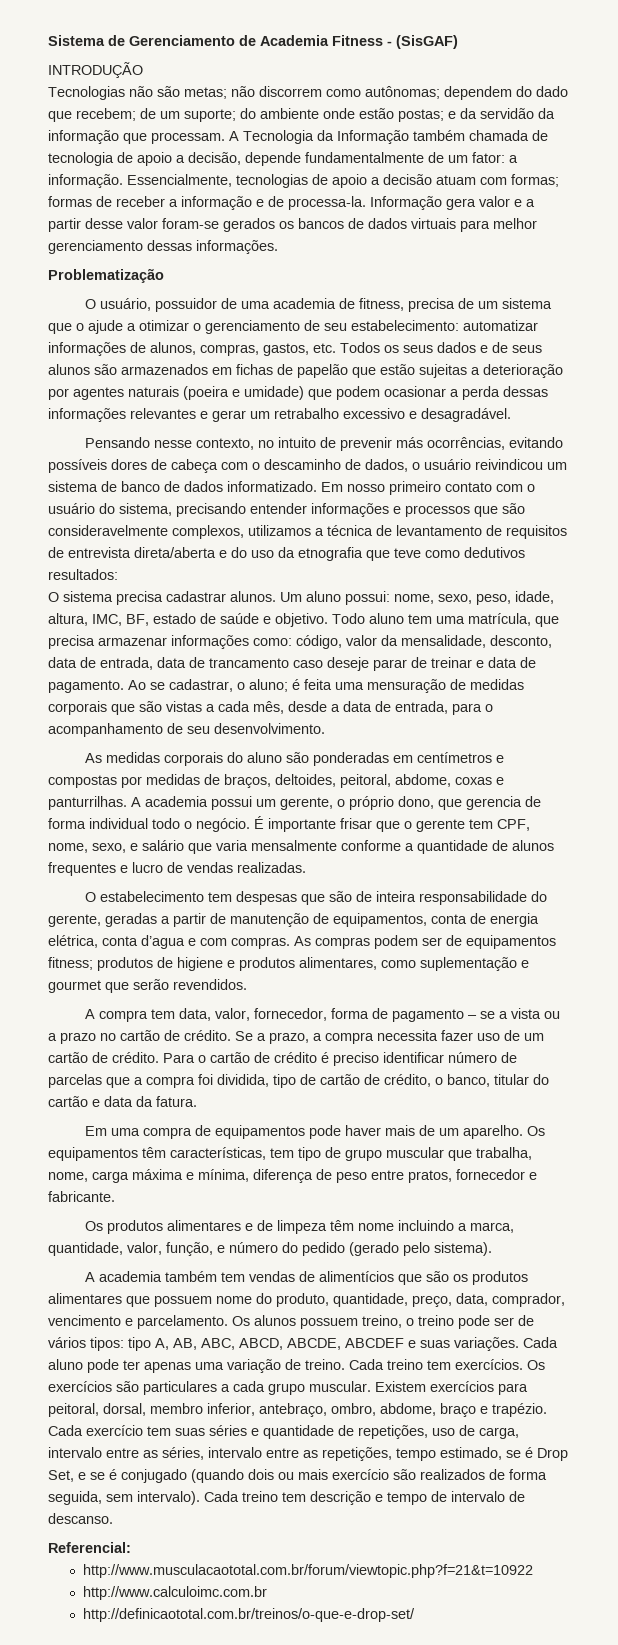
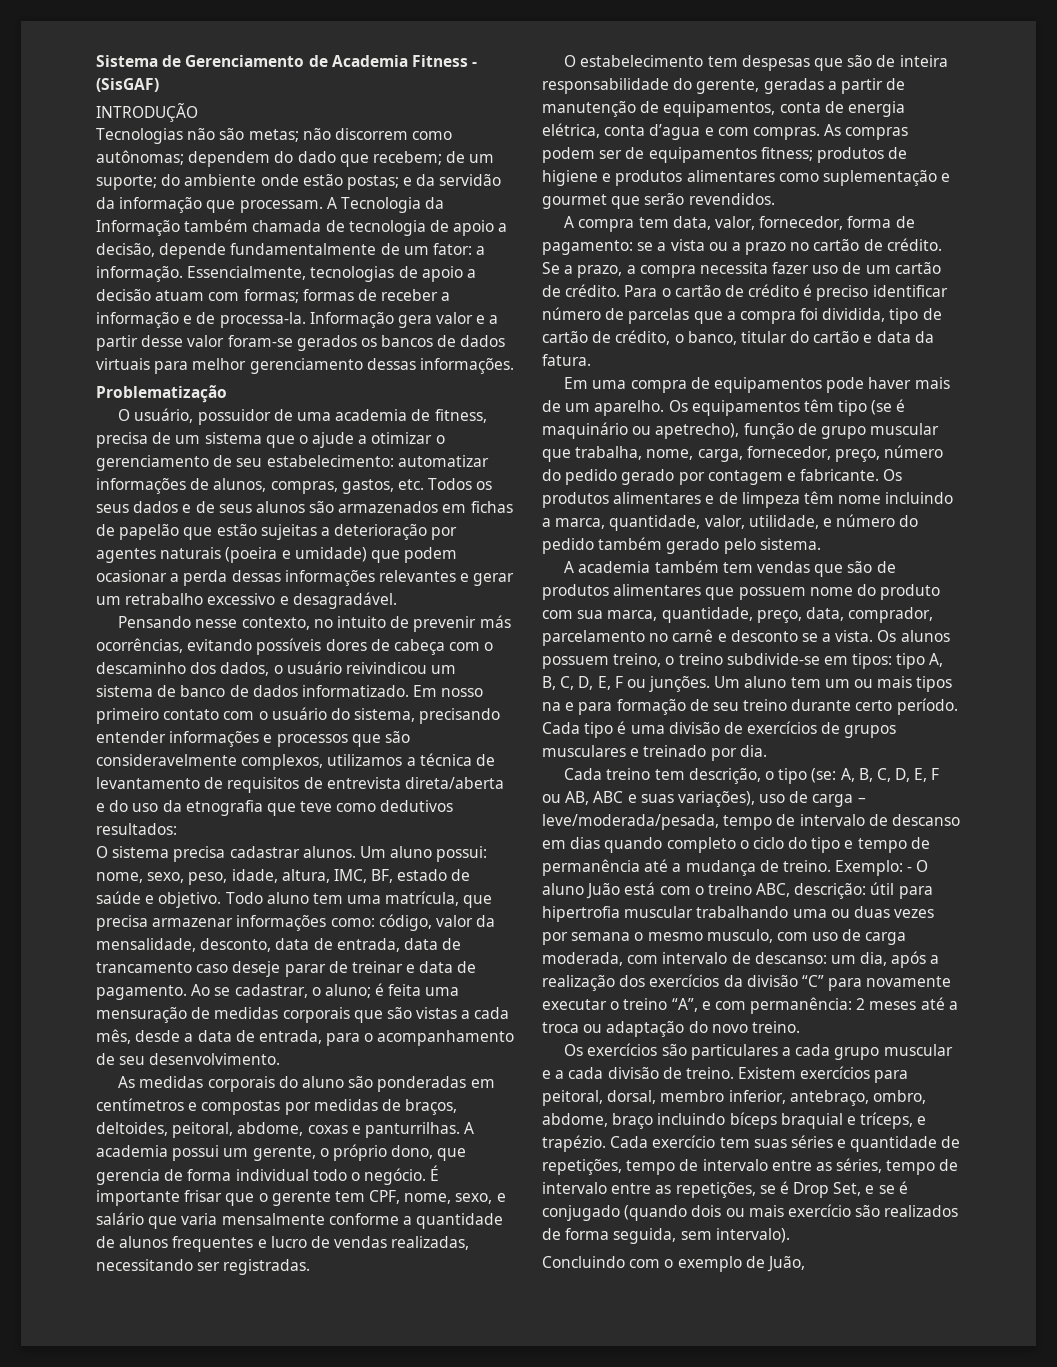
- Pensando nesse contexto, no intuito de prevenir más ocorrências, evitando possíveis dores de cabeça com o descaminho de dados, o usuário reivindicou um sistema de banco de dados informatizado.
+ Pensando nesse contexto, no intuito de prevenir más ocorrências, evitando possíveis dores de cabeça com o descaminho dos dados, o usuário reivindicou um sistema de banco de dados informatizado.
- É importante frisar que o gerente tem CPF, nome, sexo, e salário que varia mensalmente conforme a quantidade de alunos frequentes e lucro de vendas realizadas.
+ É importante frisar que o gerente tem CPF, nome, sexo, e salário que varia mensalmente conforme a quantidade de alunos frequentes e lucro de vendas realizadas, necessitando ser registradas.
- As compras podem ser de equipamentos fitness; produtos de higiene e produtos alimentares, como suplementação e gourmet que serão revendidos.
+ As compras podem ser de equipamentos fitness; produtos de higiene e produtos alimentares como suplementação e gourmet que serão revendidos.
- A compra tem data, valor, fornecedor, forma de pagamento – se a vista ou a prazo no cartão de crédito.
+ A compra tem data, valor, fornecedor, forma de pagamento: se a vista ou a prazo no cartão de crédito.
- Os equipamentos têm características, tem tipo de grupo muscular que trabalha, nome, carga máxima e mínima, diferença de peso entre pratos, fornecedor e fabricante.
- Os produtos alimentares e de limpeza têm nome incluindo a marca, quantidade, valor, função, e número do pedido (gerado pelo sistema).
+ Os equipamentos têm tipo (se é maquinário ou apetrecho), função de grupo muscular que trabalha, nome, carga, fornecedor, preço, número do pedido gerado por contagem e fabricante. Os produtos alimentares e de limpeza têm nome incluindo a marca, quantidade, valor, utilidade, e número do pedido também gerado pelo sistema.
- A academia também tem vendas de alimentícios que são os produtos alimentares que possuem nome do produto, quantidade, preço, data, comprador, vencimento e parcelamento.
+ A academia também tem vendas que são de produtos alimentares que possuem nome do produto com sua marca, quantidade, preço, data, comprador, parcelamento no carnê e desconto se a vista.
- Os alunos possuem treino, o treino pode ser de vários tipos: tipo A, AB, ABC, ABCD, ABCDE, ABCDEF e suas variações. Cada aluno pode ter apenas uma variação de treino. Cada treino tem exercícios. Os exercícios são particulares a cada grupo muscular.
+ Os alunos possuem treino, o treino subdivide-se em tipos: tipo A, B, C, D, E, F ou junções. Um aluno tem um ou mais tipos na e para formação de seu treino durante certo período. Cada tipo é uma divisão de exercícios de grupos musculares e treinado por dia.
+ Cada treino tem descrição, o tipo (se: A, B, C, D, E, F ou AB, ABC e suas variações), uso de carga – leve/moderada/pesada, tempo de intervalo de descanso em dias quando completo o ciclo do tipo e tempo de permanência até a mudança de treino. Exemplo: - O aluno Juão está com o treino ABC, descrição: útil para hipertrofia muscular trabalhando uma ou duas vezes por semana o mesmo musculo, com uso de carga moderada, com intervalo de descanso: um dia, após a realização dos exercícios da divisão “C” para novamente executar o treino “A”, e com permanência: 2 meses até a troca ou adaptação do novo treino.
+ Os exercícios são particulares a cada grupo muscular e a cada divisão de treino.
- Existem exercícios para peitoral, dorsal, membro inferior, antebraço, ombro, abdome, braço e trapézio.
+ Existem exercícios para peitoral, dorsal, membro inferior, antebraço, ombro, abdome, braço incluindo bíceps braquial e tríceps, e trapézio.
- Cada exercício tem suas séries e quantidade de repetições, uso de carga, intervalo entre as séries, intervalo entre as repetições, tempo estimado, se é Drop Set, e se é conjugado (quando dois ou mais exercício são realizados de forma seguida, sem intervalo). Cada treino tem descrição e tempo de intervalo de descanso.
- Referencial:
- http://www.musculacaototal.com.br/forum/viewtopic.php?f=21&t=10922
- http://www.calculoimc.com.br
- http://definicaototal.com.br/treinos/o-que-e-drop-set/
+ Cada exercício tem suas séries e quantidade de repetições, tempo de intervalo entre as séries, tempo de intervalo entre as repetições, se é Drop Set, e se é conjugado (quando dois ou mais exercício são realizados de forma seguida, sem intervalo).
+ Concluindo com o exemplo de Juão,

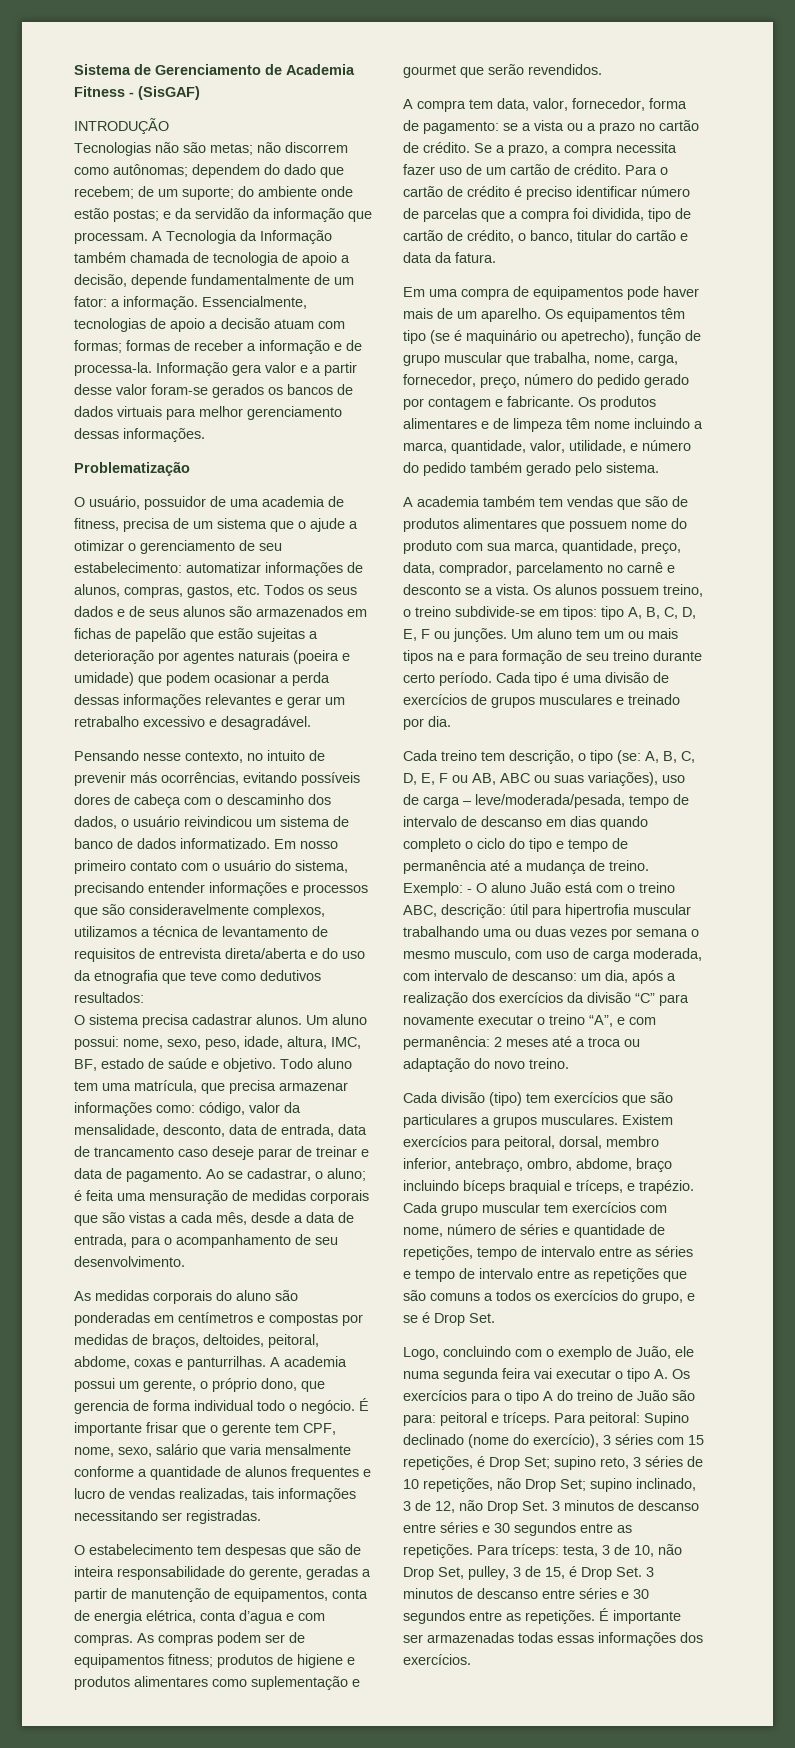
- É importante frisar que o gerente tem CPF, nome, sexo, e salário que varia mensalmente conforme a quantidade de alunos frequentes e lucro de vendas realizadas, necessitando ser registradas.
+ É importante frisar que o gerente tem CPF, nome, sexo, salário que varia mensalmente conforme a quantidade de alunos frequentes e lucro de vendas realizadas, tais informações necessitando ser registradas.
- Cada treino tem descrição, o tipo (se: A, B, C, D, E, F ou AB, ABC e suas variações), uso de carga – leve/moderada/pesada, tempo de intervalo de descanso em dias quando completo o ciclo do tipo e tempo de permanência até a mudança de treino.
+ Cada treino tem descrição, o tipo (se: A, B, C, D, E, F ou AB, ABC ou suas variações), uso de carga – leve/moderada/pesada, tempo de intervalo de descanso em dias quando completo o ciclo do tipo e tempo de permanência até a mudança de treino.
- Os exercícios são particulares a cada grupo muscular e a cada divisão de treino.
+ Cada divisão (tipo) tem exercícios que são particulares a grupos musculares.
- Cada exercício tem suas séries e quantidade de repetições, tempo de intervalo entre as séries, tempo de intervalo entre as repetições, se é Drop Set, e se é conjugado (quando dois ou mais exercício são realizados de forma seguida, sem intervalo).
- Concluindo com o exemplo de Juão,
+ Cada grupo muscular tem exercícios com nome, número de séries e quantidade de repetições, tempo de intervalo entre as séries e tempo de intervalo entre as repetições que são comuns a todos os exercícios do grupo, e se é Drop Set.
+ Logo, concluindo com o exemplo de Juão, ele numa segunda feira vai executar o tipo A. Os exercícios para o tipo A do treino de Juão são para: peitoral e tríceps. Para peitoral: Supino declinado (nome do exercício), 3 séries com 15 repetições, é Drop Set; supino reto, 3 séries de 10 repetições, não Drop Set; supino inclinado, 3 de 12, não Drop Set. 3 minutos de descanso entre séries e 30 segundos entre as repetições. Para tríceps: testa, 3 de 10, não Drop Set, pulley, 3 de 15, é Drop Set. 3 minutos de descanso entre séries e 30 segundos entre as repetições. É importante ser armazenadas todas essas informações dos exercícios.

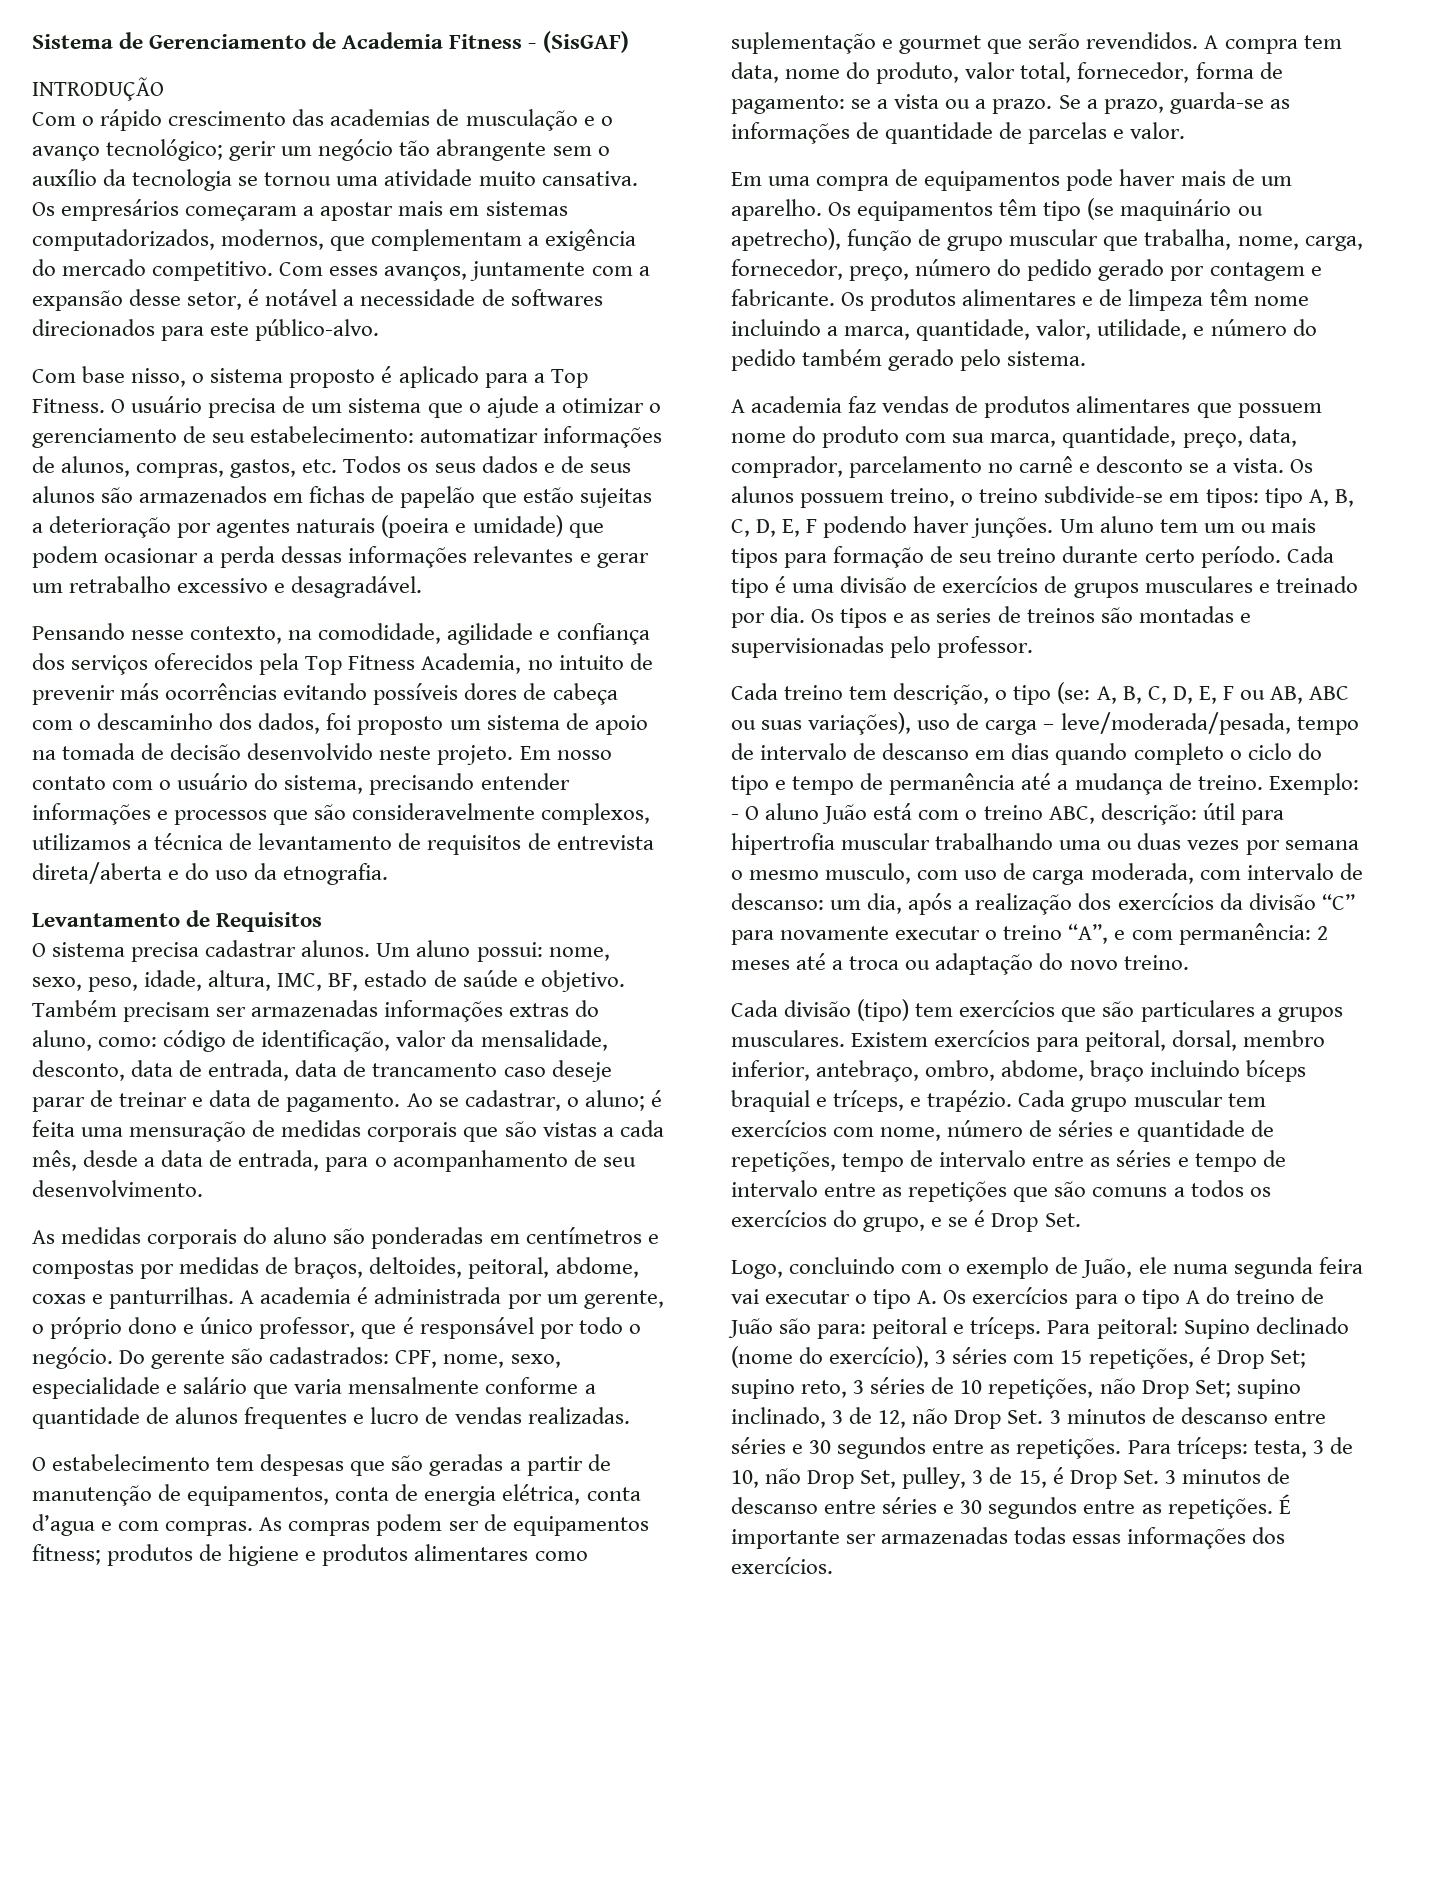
- Tecnologias não são metas; não discorrem como autônomas; dependem do dado que recebem; de um suporte; do ambiente onde estão postas; e da servidão da informação que processam. A Tecnologia da Informação também chamada de tecnologia de apoio a decisão, depende fundamentalmente de um fator: a informação. Essencialmente, tecnologias de apoio a decisão atuam com formas; formas de receber a informação e de processa-la. Informação gera valor e a partir desse valor foram-se gerados os bancos de dados virtuais para melhor gerenciamento dessas informações.
- Problematização
- O usuário, possuidor de uma academia de fitness, precisa de um sistema que o ajude a otimizar o gerenciamento de seu estabelecimento:
+ Com o rápido crescimento das academias de musculação e o avanço tecnológico; gerir um negócio tão abrangente sem o auxílio da tecnologia se tornou uma atividade muito cansativa. Os empresários começaram a apostar mais em sistemas computadorizados, modernos, que complementam a exigência do mercado competitivo. Com esses avanços, juntamente com a expansão desse setor, é notável a necessidade de softwares direcionados para este público-alvo.
+ Com base nisso, o sistema proposto é aplicado para a Top Fitness. O usuário precisa de um sistema que o ajude a otimizar o gerenciamento de seu estabelecimento:
- Pensando nesse contexto, no intuito de prevenir más ocorrências, evitando possíveis dores de cabeça com o descaminho dos dados, o usuário reivindicou um sistema de banco de dados informatizado.
+ Pensando nesse contexto, na comodidade, agilidade e confiança dos serviços oferecidos pela Top Fitness Academia, no intuito de prevenir más ocorrências evitando possíveis dores de cabeça com o descaminho dos dados, foi proposto um sistema de apoio na tomada de decisão desenvolvido neste projeto.
- Em nosso primeiro contato com o usuário do sistema, precisando entender informações e processos que são consideravelmente complexos, utilizamos a técnica de levantamento de requisitos de entrevista direta/aberta e do uso da etnografia que teve como dedutivos resultados:
+ Em nosso contato com o usuário do sistema, precisando entender informações e processos que são consideravelmente complexos, utilizamos a técnica de levantamento de requisitos de entrevista direta/aberta e do uso da etnografia.
+ Levantamento de Requisitos
- Todo aluno tem uma matrícula, que precisa armazenar informações como: código, valor da mensalidade, desconto, data de entrada, data de trancamento caso deseje parar de treinar e data de pagamento.
+ Também precisam ser armazenadas informações extras do aluno, como: código de identificação, valor da mensalidade, desconto, data de entrada, data de trancamento caso deseje parar de treinar e data de pagamento.
- A academia possui um gerente, o próprio dono, que gerencia de forma individual todo o negócio. É importante frisar que o gerente tem CPF, nome, sexo, salário que varia mensalmente conforme a quantidade de alunos frequentes e lucro de vendas realizadas, tais informações necessitando ser registradas.
+ A academia é administrada por um gerente, o próprio dono e único professor, que é responsável por todo o negócio. Do gerente são cadastrados: CPF, nome, sexo, especialidade e salário que varia mensalmente conforme a quantidade de alunos frequentes e lucro de vendas realizadas.
- O estabelecimento tem despesas que são de inteira responsabilidade do gerente, geradas a partir de manutenção de equipamentos, conta de energia elétrica, conta d’agua e com compras.
+ O estabelecimento tem despesas que são geradas a partir de manutenção de equipamentos, conta de energia elétrica, conta d’agua e com compras.
- As compras podem ser de equipamentos fitness; produtos de higiene e produtos alimentares como suplementação e gourmet que serão revendidos.
- A compra tem data, valor, fornecedor, forma de pagamento: se a vista ou a prazo no cartão de crédito. Se a prazo, a compra necessita fazer uso de um cartão de crédito. Para o cartão de crédito é preciso identificar número de parcelas que a compra foi dividida, tipo de cartão de crédito, o banco, titular do cartão e data da fatura.
+ As compras podem ser de equipamentos fitness; produtos de higiene e produtos alimentares como suplementação e gourmet que serão revendidos. A compra tem data, nome do produto, valor total, fornecedor, forma de pagamento: se a vista ou a prazo. Se a prazo, guarda-se as informações de quantidade de parcelas e valor.
- Os equipamentos têm tipo (se é maquinário ou apetrecho), função de grupo muscular que trabalha, nome, carga, fornecedor, preço, número do pedido gerado por contagem e fabricante.
+ Os equipamentos têm tipo (se maquinário ou apetrecho), função de grupo muscular que trabalha, nome, carga, fornecedor, preço, número do pedido gerado por contagem e fabricante.
- A academia também tem vendas que são de produtos alimentares que possuem nome do produto com sua marca, quantidade, preço, data, comprador, parcelamento no carnê e desconto se a vista.
+ A academia faz vendas de produtos alimentares que possuem nome do produto com sua marca, quantidade, preço, data, comprador, parcelamento no carnê e desconto se a vista.
- Os alunos possuem treino, o treino subdivide-se em tipos: tipo A, B, C, D, E, F ou junções.
+ Os alunos possuem treino, o treino subdivide-se em tipos: tipo A, B, C, D, E, F podendo haver junções.
- Um aluno tem um ou mais tipos na e para formação de seu treino durante certo período.
+ Um aluno tem um ou mais tipos para formação de seu treino durante certo período.
+ Os tipos e as series de treinos são montadas e supervisionadas pelo professor.

